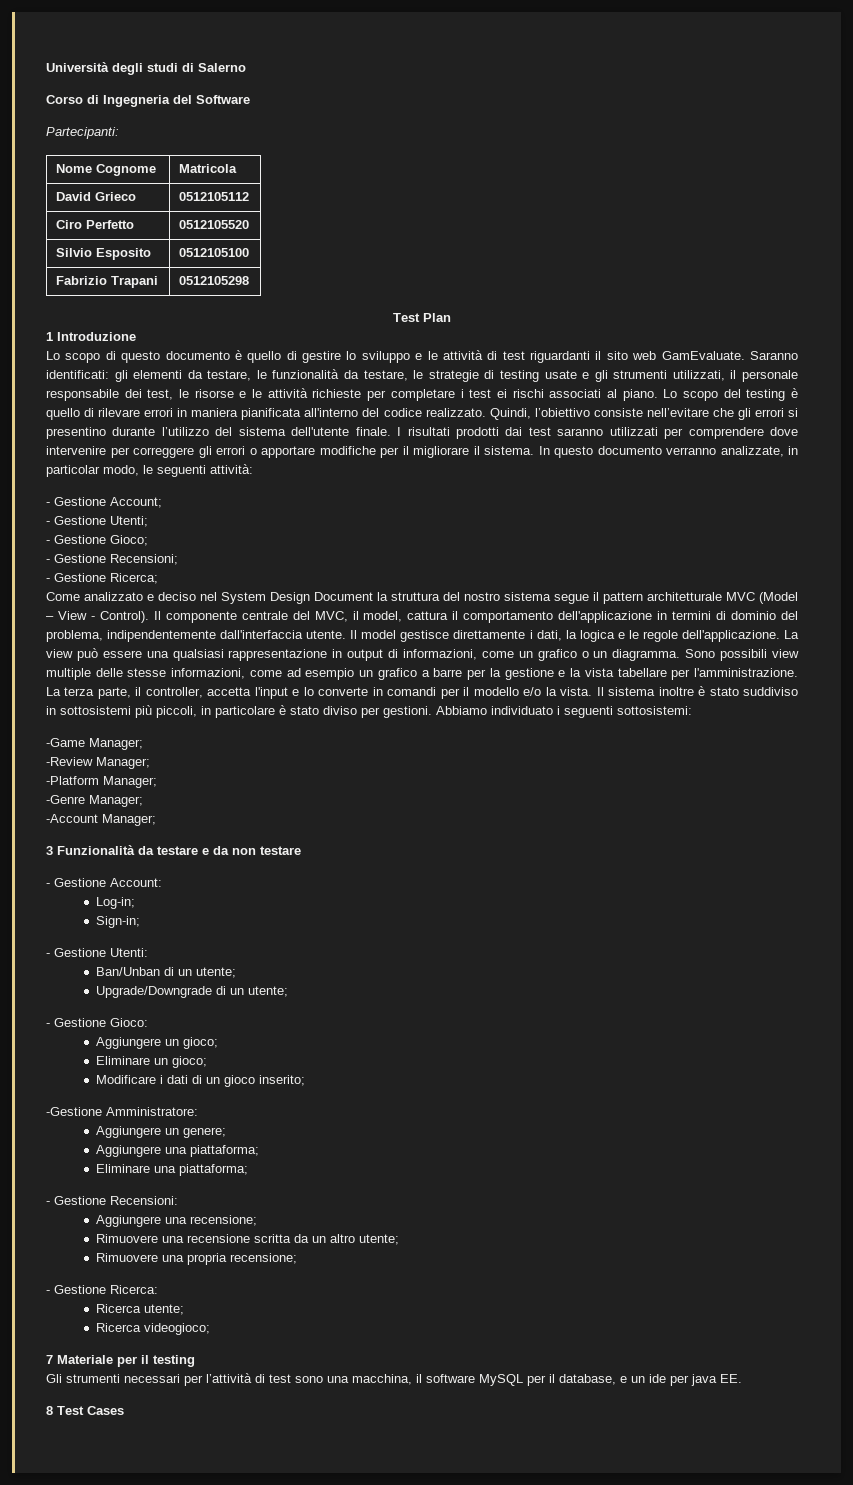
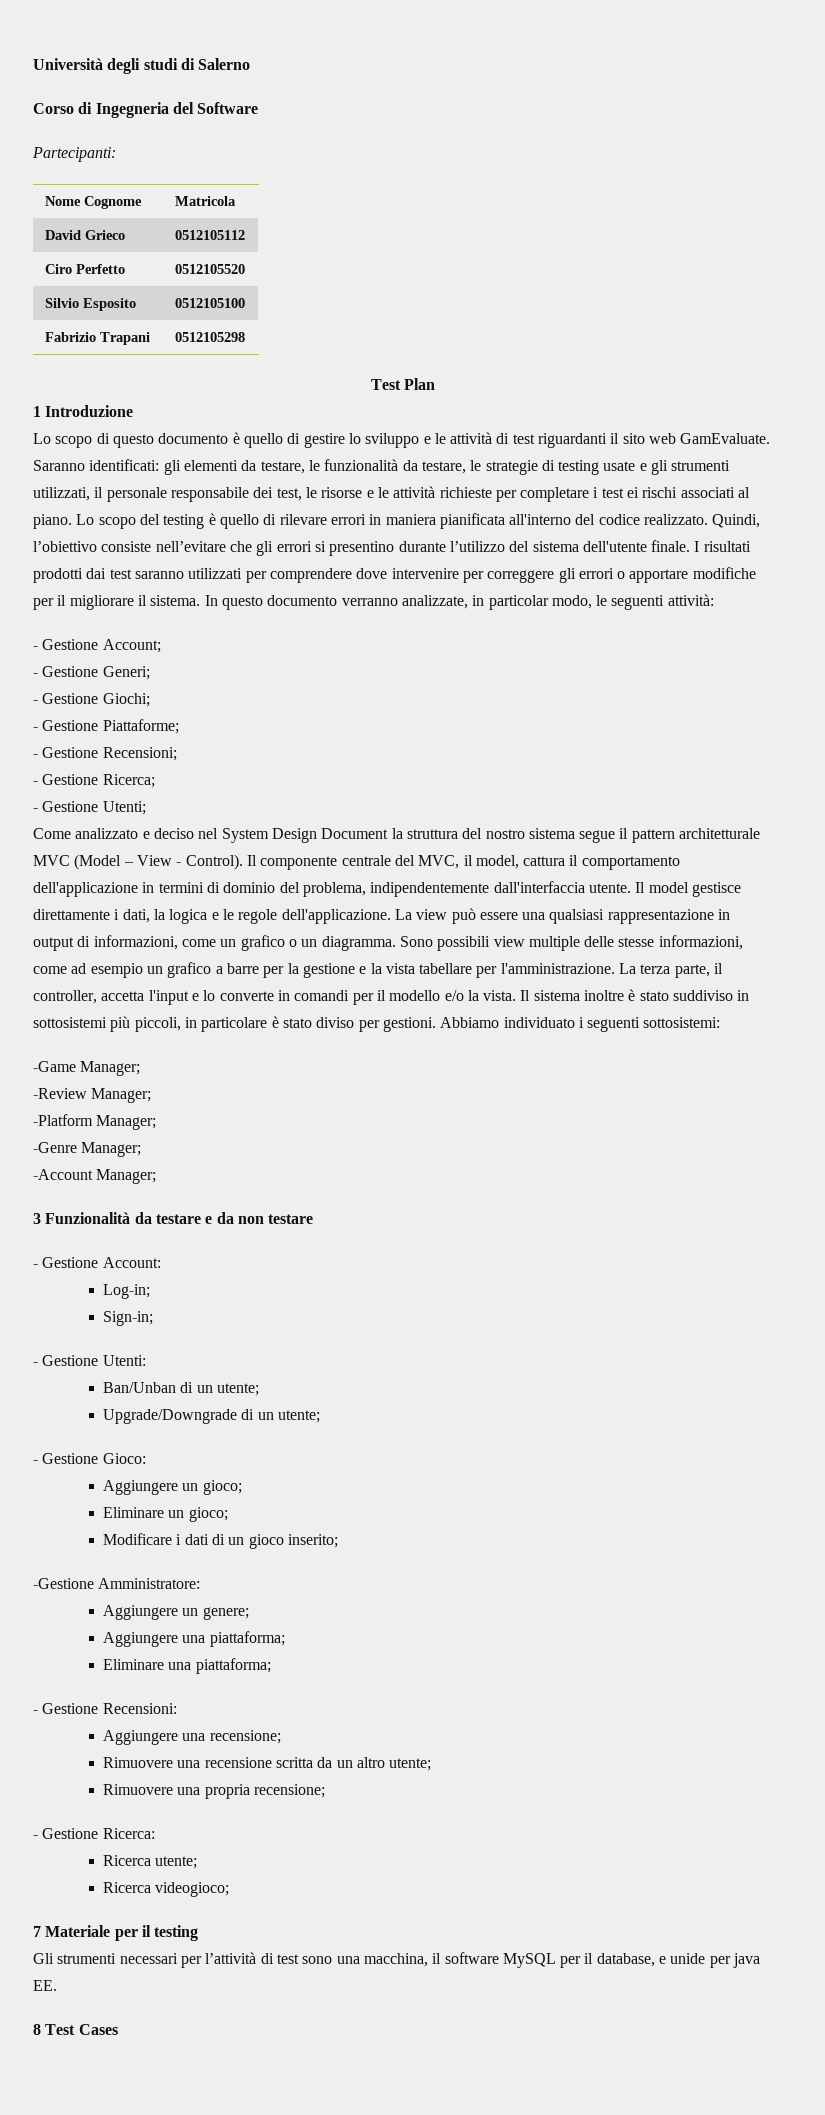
- - Gestione Utenti;
- - Gestione Gioco;
+ - Gestione Generi;
+ - Gestione Giochi;
+ - Gestione Piattaforme;
+ - Gestione Utenti;
- Gli strumenti necessari per l’attività di test sono una macchina, il software MySQL per il database, e un ide per java EE.
+ Gli strumenti necessari per l’attività di test sono una macchina, il software MySQL per il database, e unide per java EE.

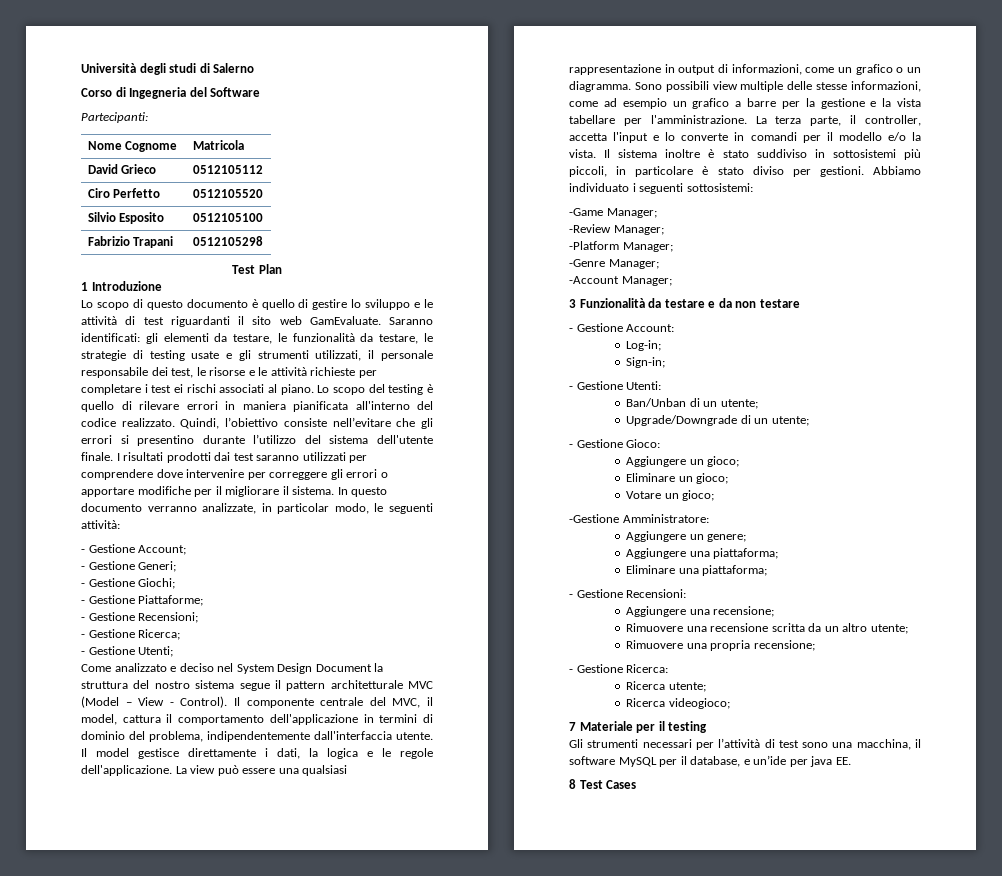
- Modificare i dati di un gioco inserito;
+ Votare un gioco;
- Gli strumenti necessari per l’attività di test sono una macchina, il software MySQL per il database, e unide per java EE.
+ Gli strumenti necessari per l’attività di test sono una macchina, il software MySQL per il database, e un’ide per java EE.

